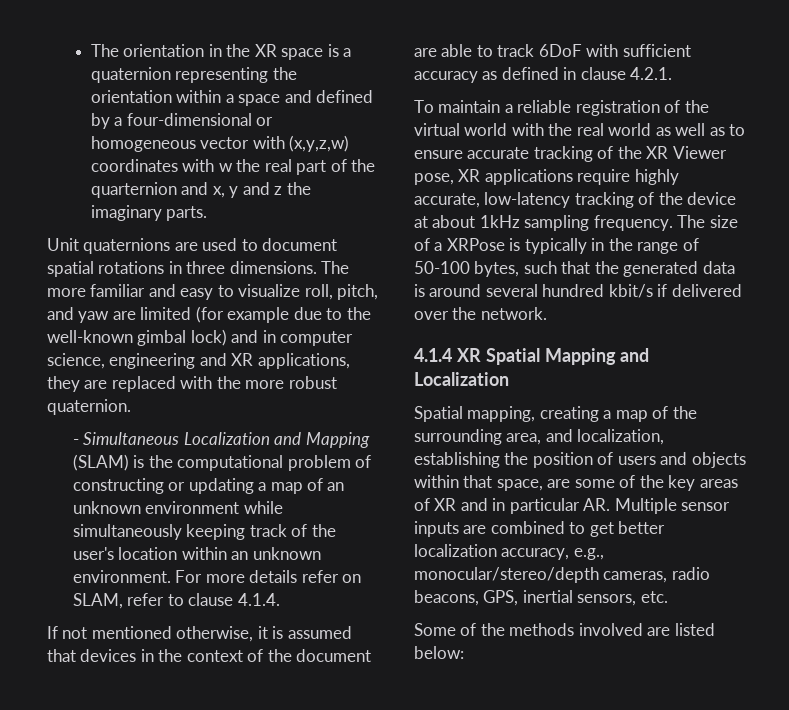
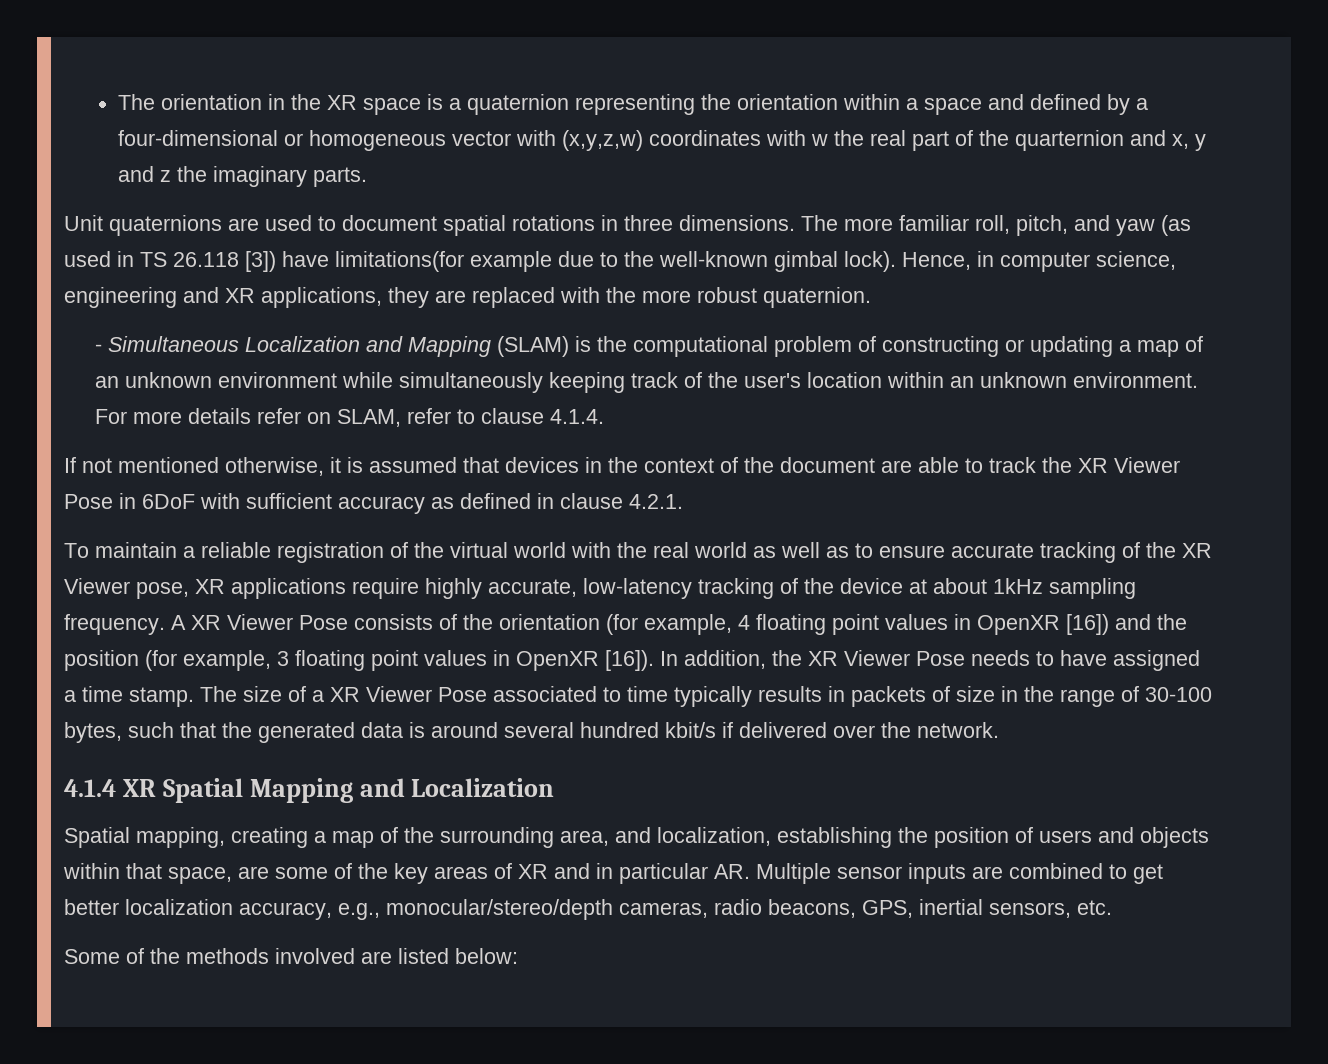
- The more familiar and easy to visualize roll, pitch, and yaw are limited (for example due to the well-known gimbal lock) and in computer science, engineering and XR applications, they are replaced with the more robust quaternion.
+ The more familiar roll, pitch, and yaw (as used in TS 26.118 [3]) have limitations(for example due to the well-known gimbal lock). Hence, in computer science, engineering and XR applications, they are replaced with the more robust quaternion.
- If not mentioned otherwise, it is assumed that devices in the context of the document are able to track 6DoF with sufficient accuracy as defined in clause 4.2.1.
+ If not mentioned otherwise, it is assumed that devices in the context of the document are able to track the XR Viewer Pose in 6DoF with sufficient accuracy as defined in clause 4.2.1.
- The size of a XRPose is typically in the range of 50-100 bytes, such that the generated data is around several hundred kbit/s if delivered over the network.
+ A XR Viewer Pose consists of the orientation (for example, 4 floating point values in OpenXR [16]) and the position (for example, 3 floating point values in OpenXR [16]). In addition, the XR Viewer Pose needs to have assigned a time stamp. The size of a XR Viewer Pose associated to time typically results in packets of size in the range of 30-100 bytes, such that the generated data is around several hundred kbit/s if delivered over the network.

